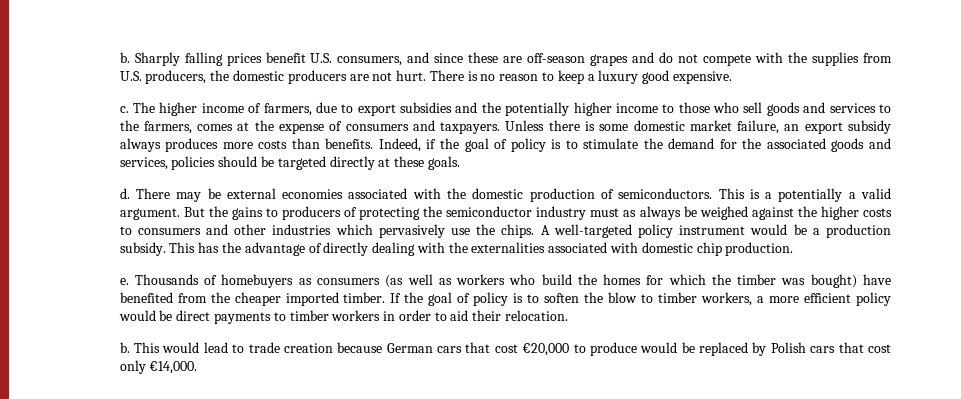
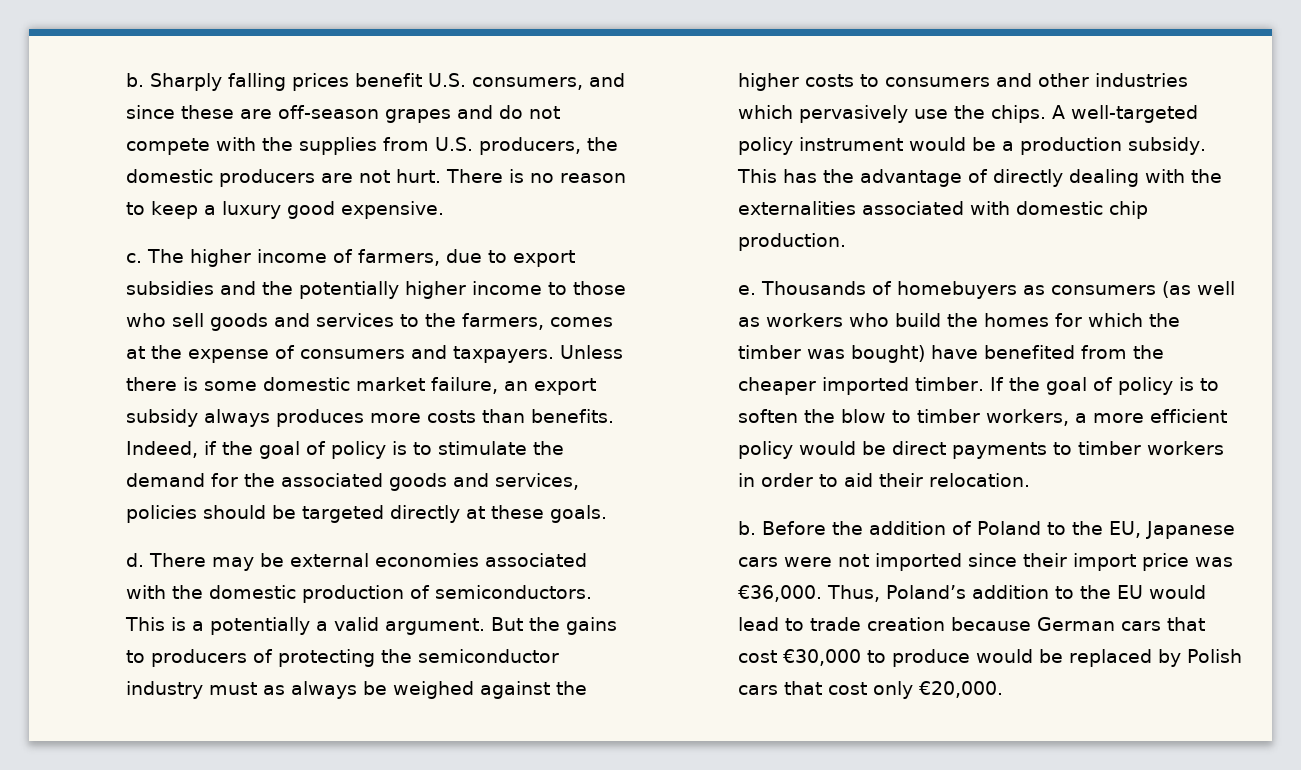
- This would lead to trade creation because German cars that cost €20,000 to produce would be replaced by Polish cars that cost only €14,000.
+ Before the addition of Poland to the EU, Japanese cars were not imported since their import price was €36,000. Thus, Poland’s addition to the EU would lead to trade creation because German cars that cost €30,000 to produce would be replaced by Polish cars that cost only €20,000.

